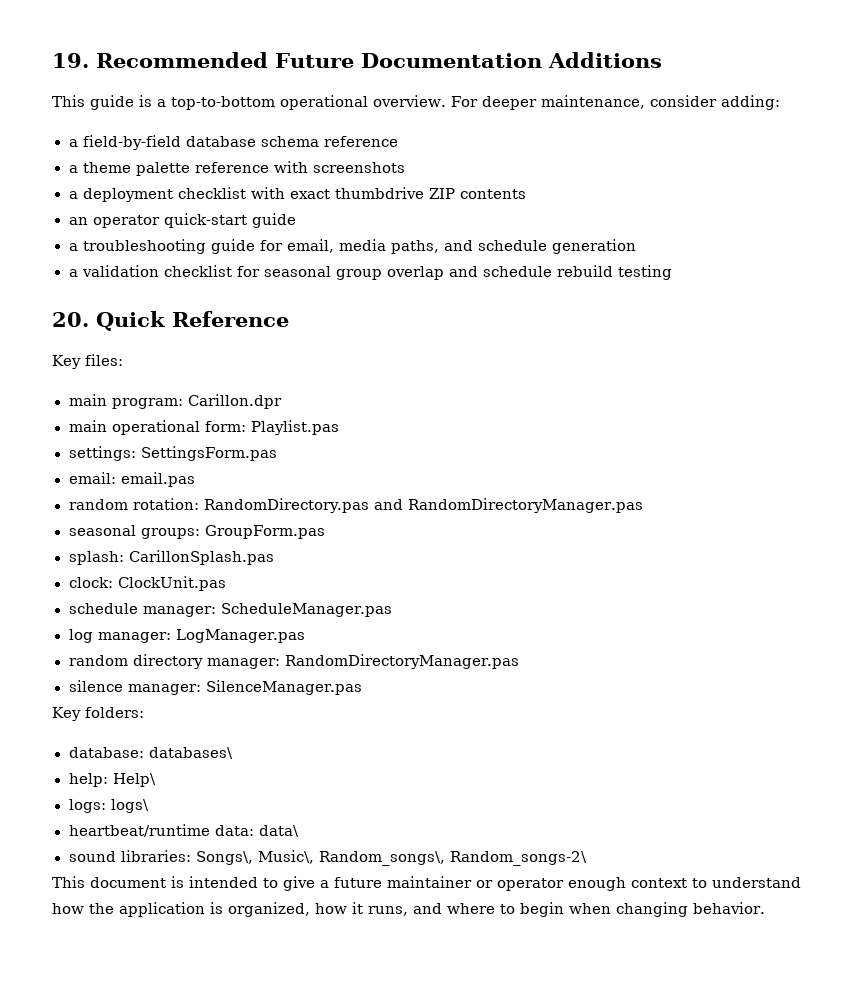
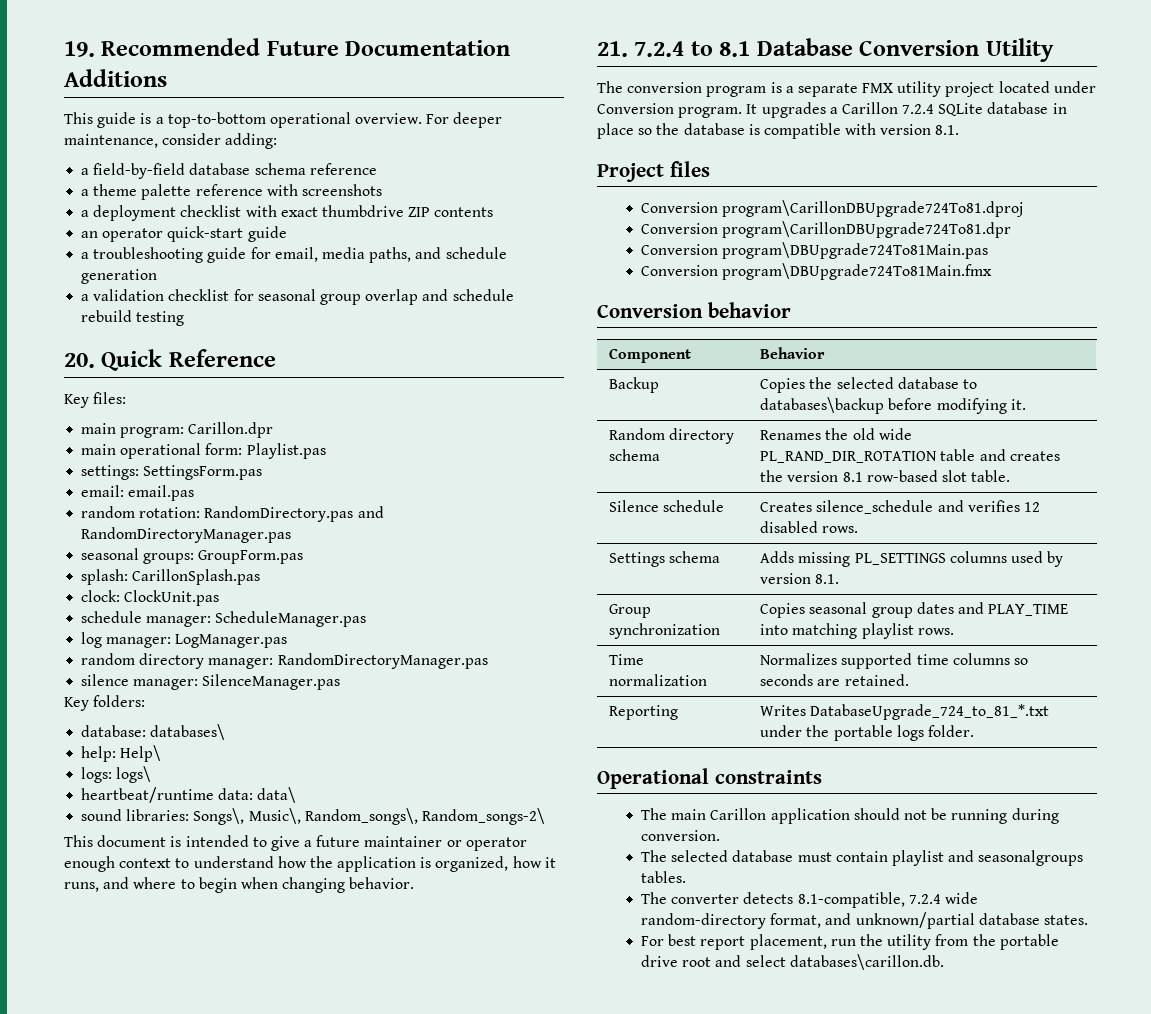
+ 21. 7.2.4 to 8.1 Database Conversion Utility
+ The conversion program is a separate FMX utility project located under Conversion program. It upgrades a Carillon 7.2.4 SQLite database in place so the database is compatible with version 8.1.
+ Project files
+ Conversion program\CarillonDBUpgrade724To81.dproj
+ Conversion program\CarillonDBUpgrade724To81.dpr
+ Conversion program\DBUpgrade724To81Main.pas
+ Conversion program\DBUpgrade724To81Main.fmx
+ Conversion behavior
+ Component | Behavior
+ Backup | Copies the selected database to databases\backup before modifying it.
+ Random directory schema | Renames the old wide PL_RAND_DIR_ROTATION table and creates the version 8.1 row-based slot table.
+ Silence schedule | Creates silence_schedule and verifies 12 disabled rows.
+ Settings schema | Adds missing PL_SETTINGS columns used by version 8.1.
+ Group synchronization | Copies seasonal group dates and PLAY_TIME into matching playlist rows.
+ Time normalization | Normalizes supported time columns so seconds are retained.
+ Reporting | Writes DatabaseUpgrade_724_to_81_*.txt under the portable logs folder.
+ Operational constraints
+ The main Carillon application should not be running during conversion.
+ The selected database must contain playlist and seasonalgroups tables.
+ The converter detects 8.1-compatible, 7.2.4 wide random-directory format, and unknown/partial database states.
+ For best report placement, run the utility from the portable drive root and select databases\carillon.db.

